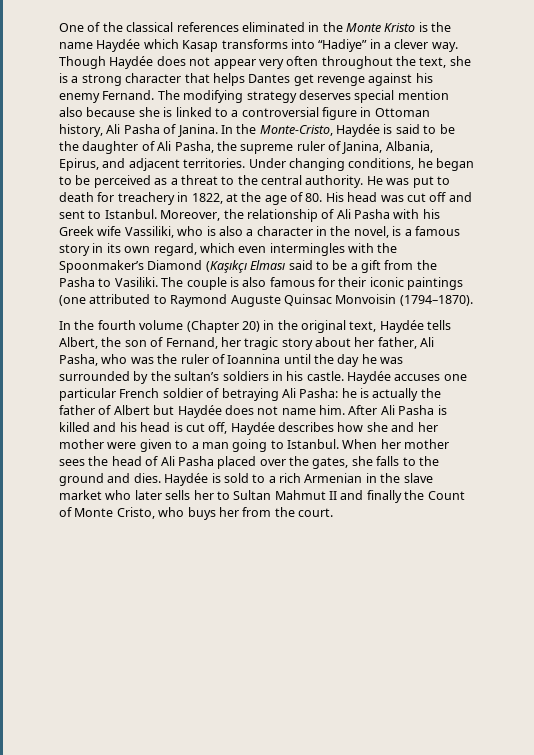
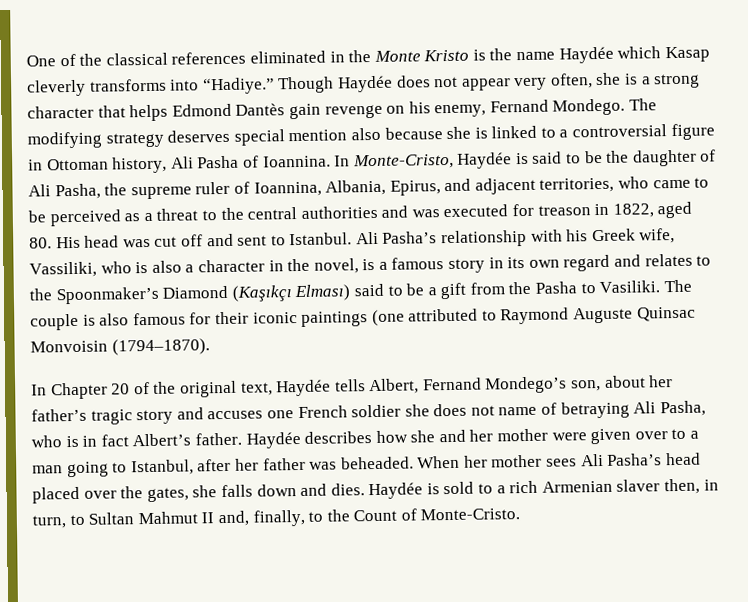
- One of the classical references eliminated in the Monte Kristo is the name Haydée which Kasap transforms into “Hadiye” in a clever way.
+ One of the classical references eliminated in the Monte Kristo is the name Haydée which Kasap cleverly transforms into “Hadiye.”
- Though Haydée does not appear very often throughout the text, she is a strong character that helps Dantes get revenge against his enemy Fernand.
+ Though Haydée does not appear very often, she is a strong character that helps Edmond Dantès gain revenge on his enemy, Fernand Mondego.
- The modifying strategy deserves special mention also because she is linked to a controversial figure in Ottoman history, Ali Pasha of Janina. In the Monte-Cristo, Haydée is said to be the daughter of Ali Pasha, the supreme ruler of Janina, Albania, Epirus, and adjacent territories. Under changing conditions, he began to be perceived as a threat to the central authority. He was put to death for treachery in 1822, at the age of 80. His head was cut off and sent to Istanbul.
+ The modifying strategy deserves special mention also because she is linked to a controversial figure in Ottoman history, Ali Pasha of Ioannina. In Monte-Cristo, Haydée is said to be the daughter of Ali Pasha, the supreme ruler of Ioannina, Albania, Epirus, and adjacent territories, who came to be perceived as a threat to the central authorities and was executed for treason in 1822, aged 80. His head was cut off and sent to Istanbul.
- Moreover, the relationship of Ali Pasha with his Greek wife Vassiliki, who is also a character in the novel, is a famous story in its own regard, which even intermingles with the Spoonmaker’s Diamond (Kaşıkçı Elması said to be a gift from the Pasha to Vasiliki.
+ Ali Pasha’s relationship with his Greek wife, Vassiliki, who is also a character in the novel, is a famous story in its own regard and relates to the Spoonmaker’s Diamond (Kaşıkçı Elması) said to be a gift from the Pasha to Vasiliki.
- In the fourth volume (Chapter 20) in the original text, Haydée tells Albert, the son of Fernand, her tragic story about her father, Ali Pasha, who was the ruler of Ioannina until the day he was surrounded by the sultan’s soldiers in his castle. Haydée accuses one particular French soldier of betraying Ali Pasha: he is actually the father of Albert but Haydée does not name him. After Ali Pasha is killed and his head is cut off, Haydée describes how she and her mother were given to a man going to Istanbul. When her mother sees the head of Ali Pasha placed over the gates, she falls to the ground and dies.
+ In Chapter 20 of the original text, Haydée tells Albert, Fernand Mondego’s son, about her father’s tragic story and accuses one French soldier she does not name of betraying Ali Pasha, who is in fact Albert’s father. Haydée describes how she and her mother were given over to a man going to Istanbul, after her father was beheaded. When her mother sees Ali Pasha’s head placed over the gates, she falls down and dies.
- Haydée is sold to a rich Armenian in the slave market who later sells her to Sultan Mahmut II and finally the Count of Monte Cristo, who buys her from the court.
+ Haydée is sold to a rich Armenian slaver then, in turn, to Sultan Mahmut II and, finally, to the Count of Monte-Cristo.

